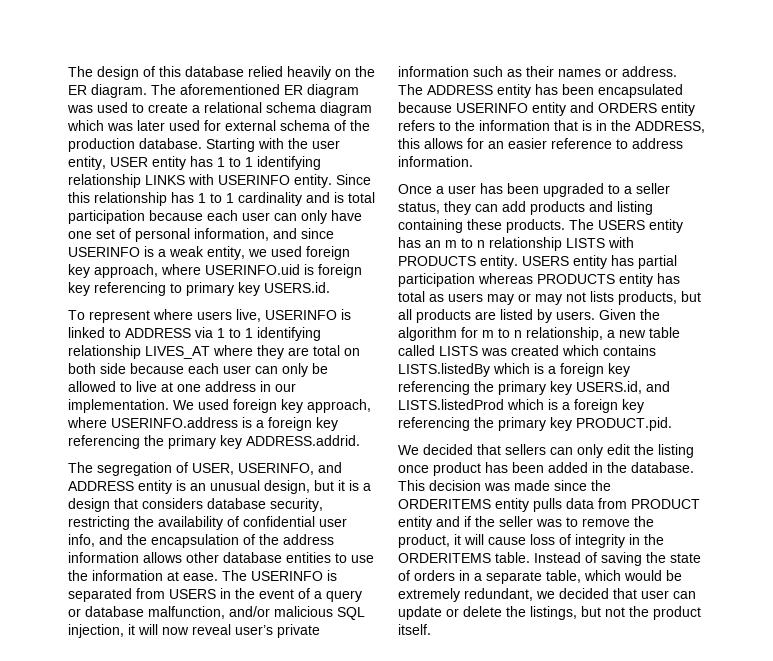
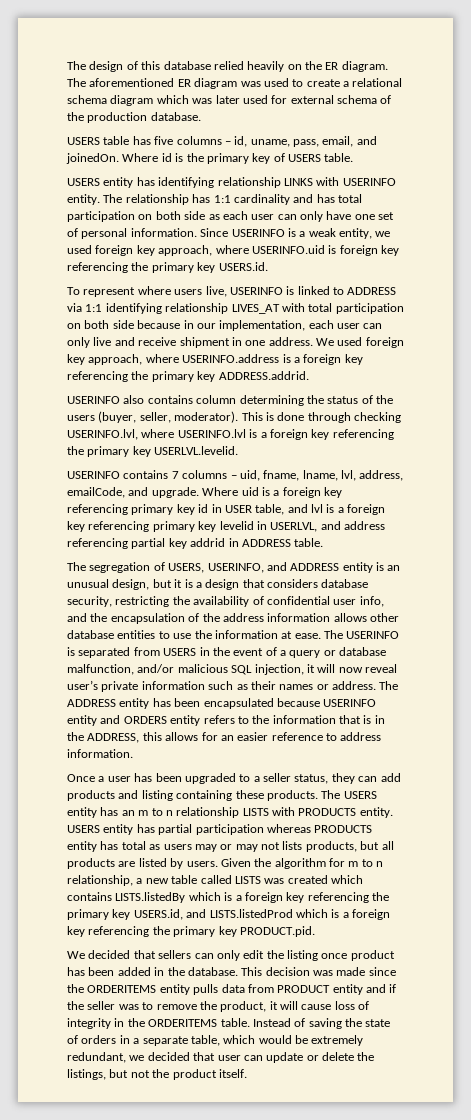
- The aforementioned ER diagram was used to create a relational schema diagram which was later used for external schema of the production database. Starting with the user entity, USER entity has 1 to 1 identifying relationship LINKS with USERINFO entity.
+ The aforementioned ER diagram was used to create a relational schema diagram which was later used for external schema of the production database.
+ USERS table has five columns – id, uname, pass, email, and joinedOn. Where id is the primary key of USERS table.
+ USERS entity has identifying relationship LINKS with USERINFO entity.
- Since this relationship has 1 to 1 cardinality and is total participation because each user can only have one set of personal information, and since USERINFO is a weak entity, we used foreign key approach, where USERINFO.uid is foreign key referencing to primary key USERS.id.
+ The relationship has 1:1 cardinality and has total participation on both side as each user can only have one set of personal information. Since USERINFO is a weak entity, we used foreign key approach, where USERINFO.uid is foreign key referencing the primary key USERS.id.
- To represent where users live, USERINFO is linked to ADDRESS via 1 to 1 identifying relationship LIVES_AT where they are total on both side because each user can only be allowed to live at one address in our implementation.
+ To represent where users live, USERINFO is linked to ADDRESS via 1:1 identifying relationship LIVES_AT with total participation on both side because in our implementation, each user can only live and receive shipment in one address.
+ USERINFO also contains column determining the status of the users (buyer, seller, moderator). This is done through checking USERINFO.lvl, where USERINFO.lvl is a foreign key referencing the primary key USERLVL.levelid.
+ USERINFO contains 7 columns – uid, fname, lname, lvl, address, emailCode, and upgrade. Where uid is a foreign key referencing primary key id in USER table, and lvl is a foreign key referencing primary key levelid in USERLVL, and address referencing partial key addrid in ADDRESS table.
- The segregation of USER, USERINFO, and ADDRESS entity is an unusual design, but it is a design that considers database security, restricting the availability of confidential user info, and the encapsulation of the address information allows other database entities to use the information at ease.
+ The segregation of USERS, USERINFO, and ADDRESS entity is an unusual design, but it is a design that considers database security, restricting the availability of confidential user info, and the encapsulation of the address information allows other database entities to use the information at ease.

